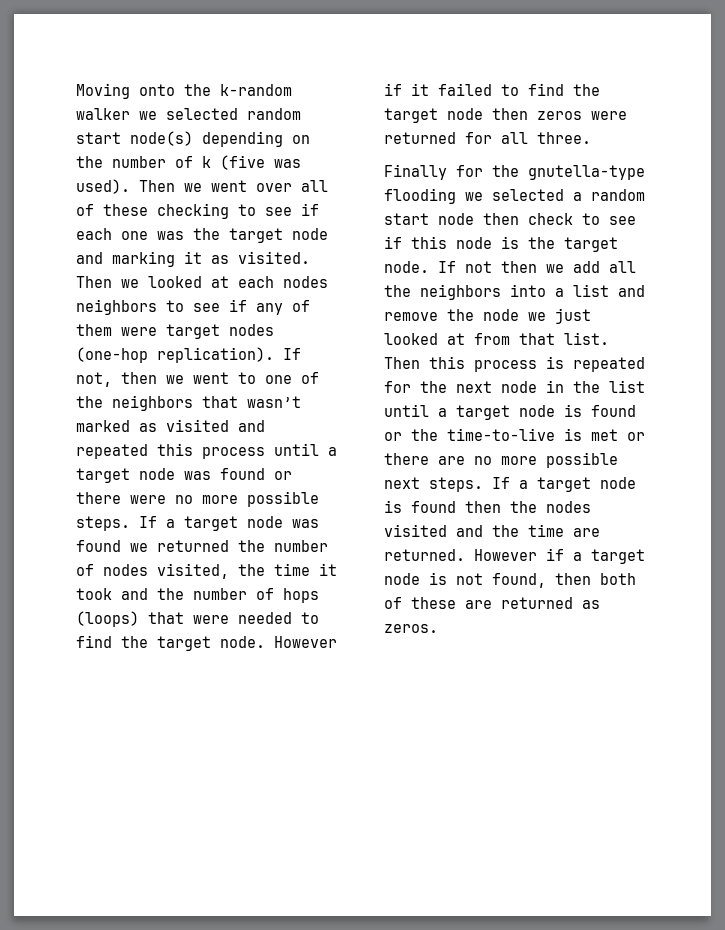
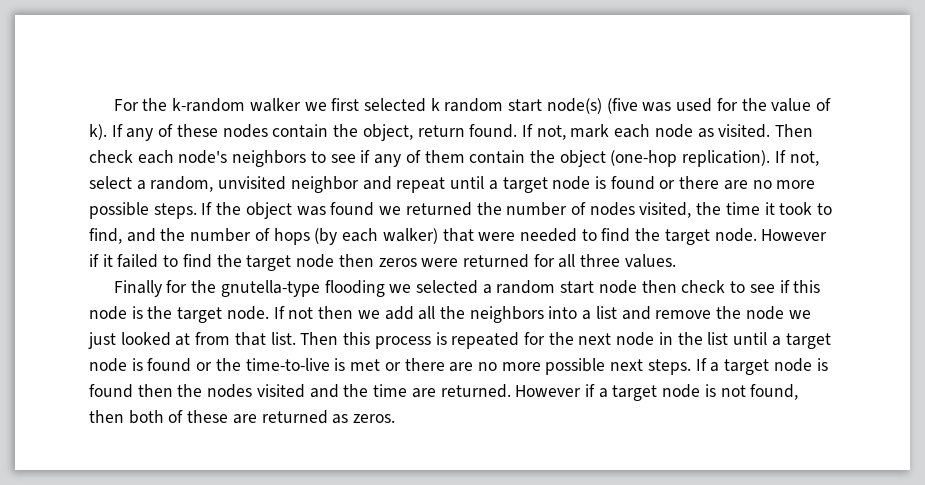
- Moving onto the k-random walker we selected random start node(s) depending on the number of k (five was used). Then we went over all of these checking to see if each one was the target node and marking it as visited. Then we looked at each nodes neighbors to see if any of them were target nodes (one-hop replication).
+ For the k-random walker we first selected k random start node(s) (five was used for the value of k). If any of these nodes contain the object, return found. If not, mark each node as visited. Then check each node's neighbors to see if any of them contain the object (one-hop replication).
- If not, then we went to one of the neighbors that wasn’t marked as visited and repeated this process until a target node was found or there were no more possible steps.
+ If not, select a random, unvisited neighbor and repeat until a target node is found or there are no more possible steps.
- If a target node was found we returned the number of nodes visited, the time it took and the number of hops (loops) that were needed to find the target node.
+ If the object was found we returned the number of nodes visited, the time it took to find, and the number of hops (by each walker) that were needed to find the target node.
- However if it failed to find the target node then zeros were returned for all three.
+ However if it failed to find the target node then zeros were returned for all three values.

